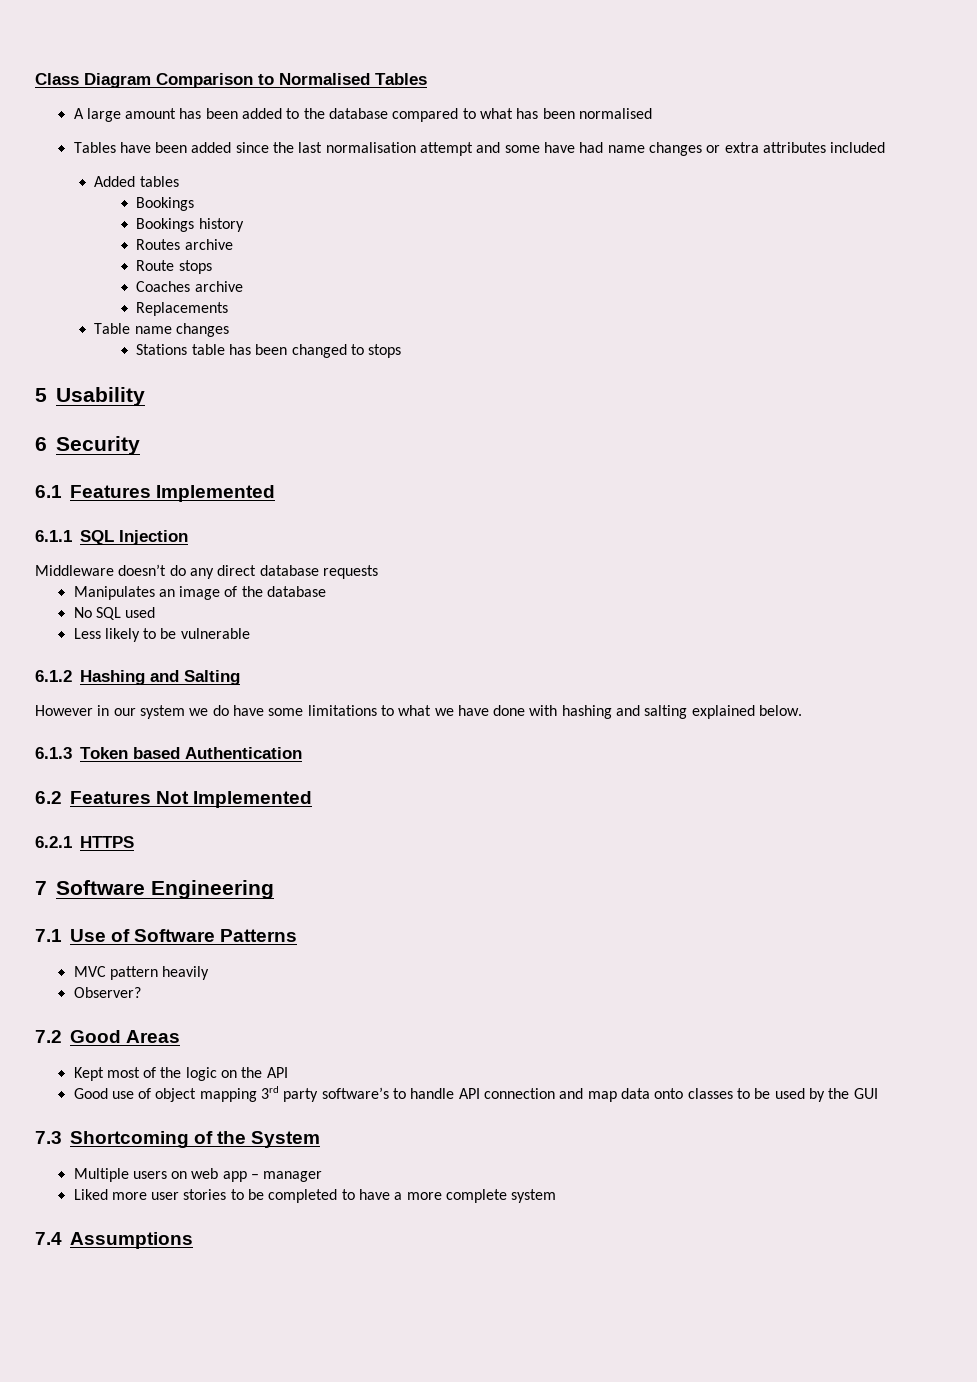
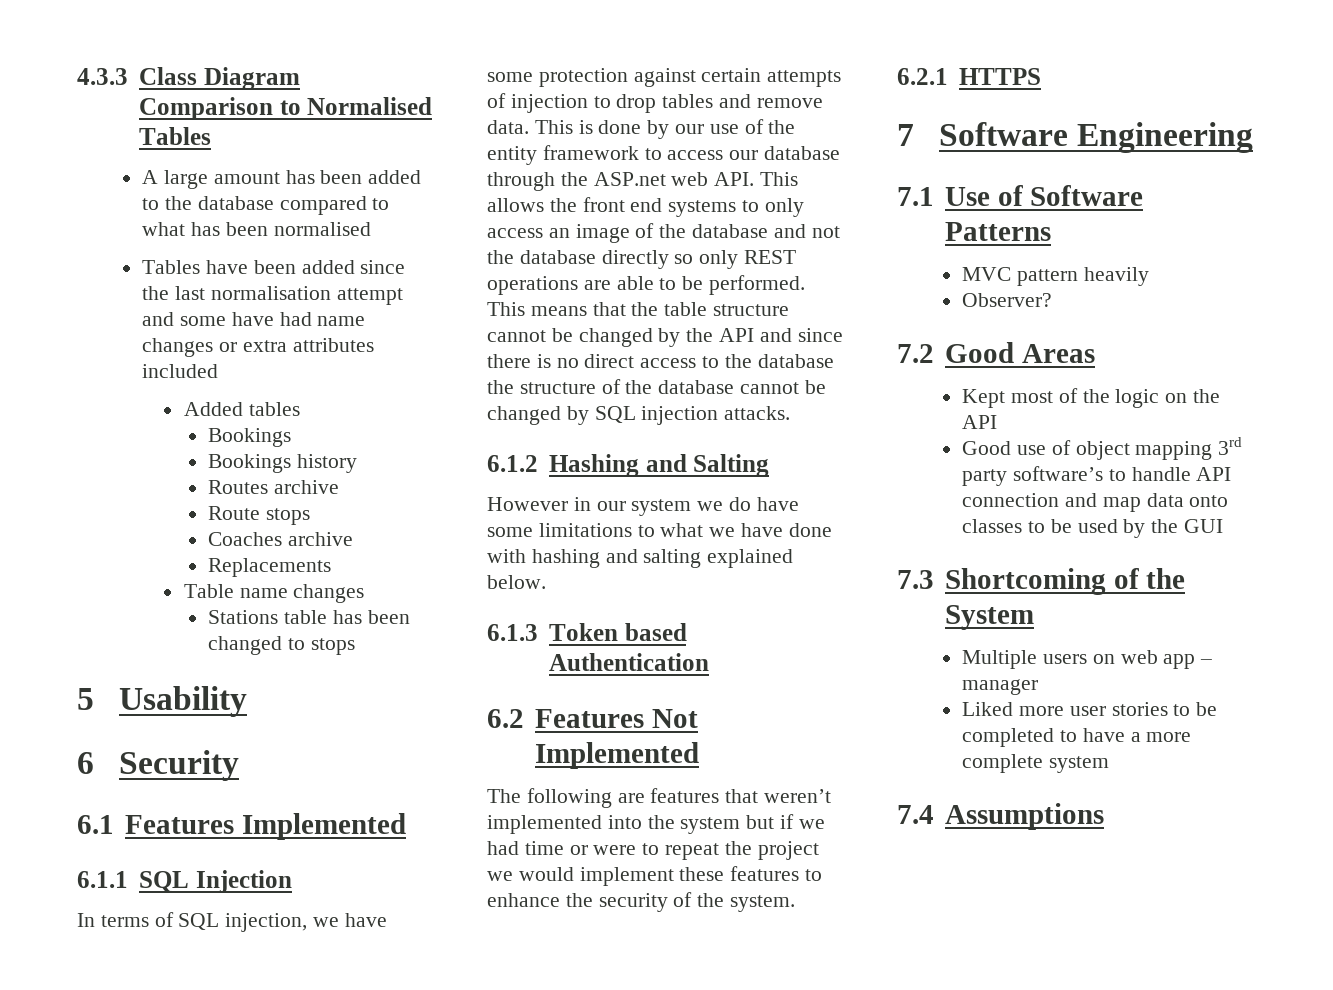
- Class Diagram Comparison to Normalised Tables
+ 4.3.3 Class Diagram Comparison to Normalised Tables
- Middleware doesn’t do any direct database requests
- Manipulates an image of the database
- No SQL used
- Less likely to be vulnerable
+ In terms of SQL injection, we have some protection against certain attempts of injection to drop tables and remove data. This is done by our use of the entity framework to access our database through the ASP.net web API. This allows the front end systems to only access an image of the database and not the database directly so only REST operations are able to be performed. This means that the table structure cannot be changed by the API and since there is no direct access to the database the structure of the database cannot be changed by SQL injection attacks.
+ The following are features that weren’t implemented into the system but if we had time or were to repeat the project we would implement these features to enhance the security of the system.

